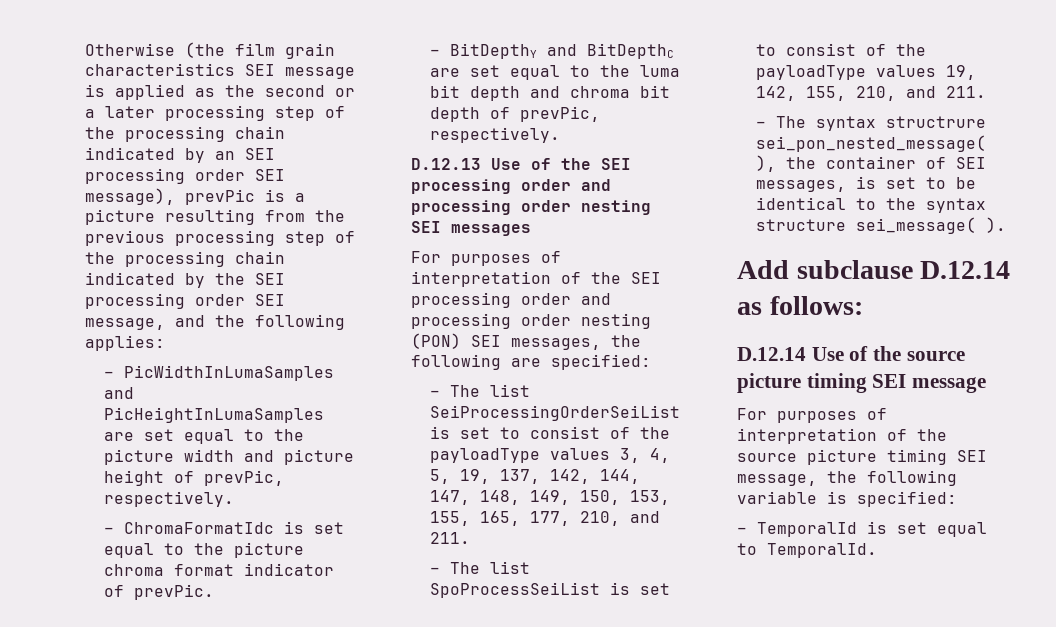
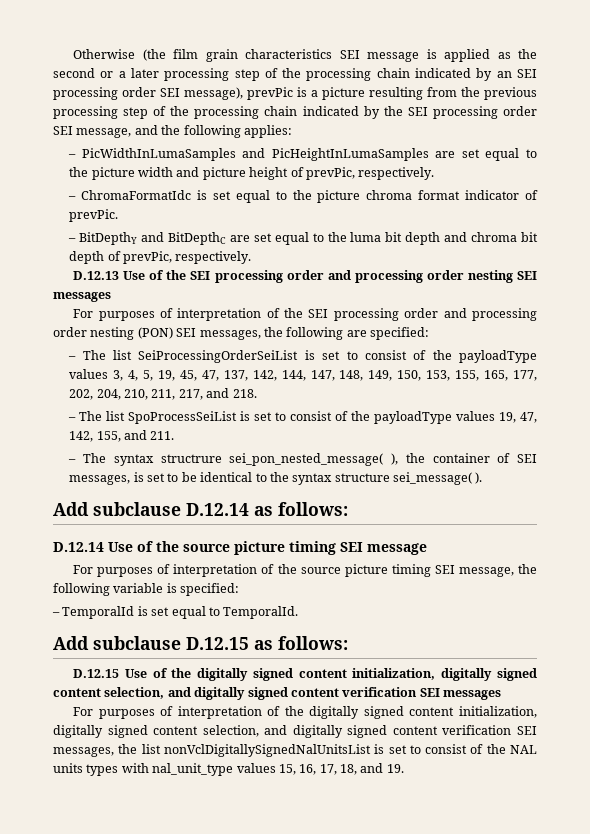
- – The list SeiProcessingOrderSeiList is set to consist of the payloadType values 3, 4, 5, 19, 137, 142, 144, 147, 148, 149, 150, 153, 155, 165, 177, 210, and 211.
+ – The list SeiProcessingOrderSeiList is set to consist of the payloadType values 3, 4, 5, 19, 45, 47, 137, 142, 144, 147, 148, 149, 150, 153, 155, 165, 177, 202, 204, 210, 211, 217, and 218.
- – The list SpoProcessSeiList is set to consist of the payloadType values 19, 142, 155, 210, and 211.
+ – The list SpoProcessSeiList is set to consist of the payloadType values 19, 47, 142, 155, and 211.
+ Add subclause D.12.15 as follows:
+ D.12.15 Use of the digitally signed content initialization, digitally signed content selection, and digitally signed content verification SEI messages
+ For purposes of interpretation of the digitally signed content initialization, digitally signed content selection, and digitally signed content verification SEI messages, the list nonVclDigitallySignedNalUnitsList is set to consist of the NAL units types with nal_unit_type values 15, 16, 17, 18, and 19.

